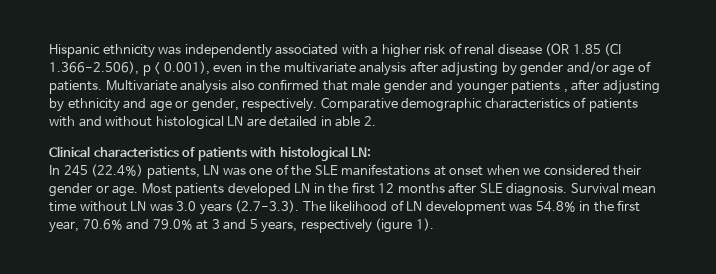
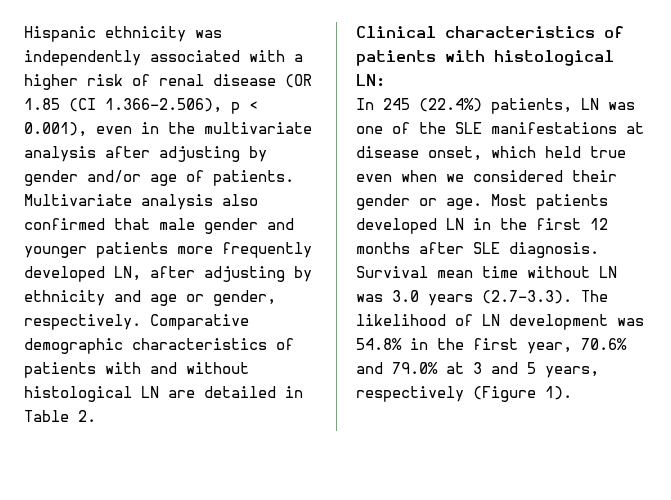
- Multivariate analysis also confirmed that male gender and younger patients , after adjusting by ethnicity and age or gender, respectively.
+ Multivariate analysis also confirmed that male gender and younger patients more frequently developed LN, after adjusting by ethnicity and age or gender, respectively.
- Comparative demographic characteristics of patients with and without histological LN are detailed in able 2.
+ Comparative demographic characteristics of patients with and without histological LN are detailed in Table 2.
- In 245 (22.4%) patients, LN was one of the SLE manifestations at onset when we considered their gender or age.
+ In 245 (22.4%) patients, LN was one of the SLE manifestations at disease onset, which held true even when we considered their gender or age.
- Survival mean time without LN was 3.0 years (2.7-3.3). The likelihood of LN development was 54.8% in the first year, 70.6% and 79.0% at 3 and 5 years, respectively (igure 1).
+ Survival mean time without LN was 3.0 years (2.7-3.3). The likelihood of LN development was 54.8% in the first year, 70.6% and 79.0% at 3 and 5 years, respectively (Figure 1).

